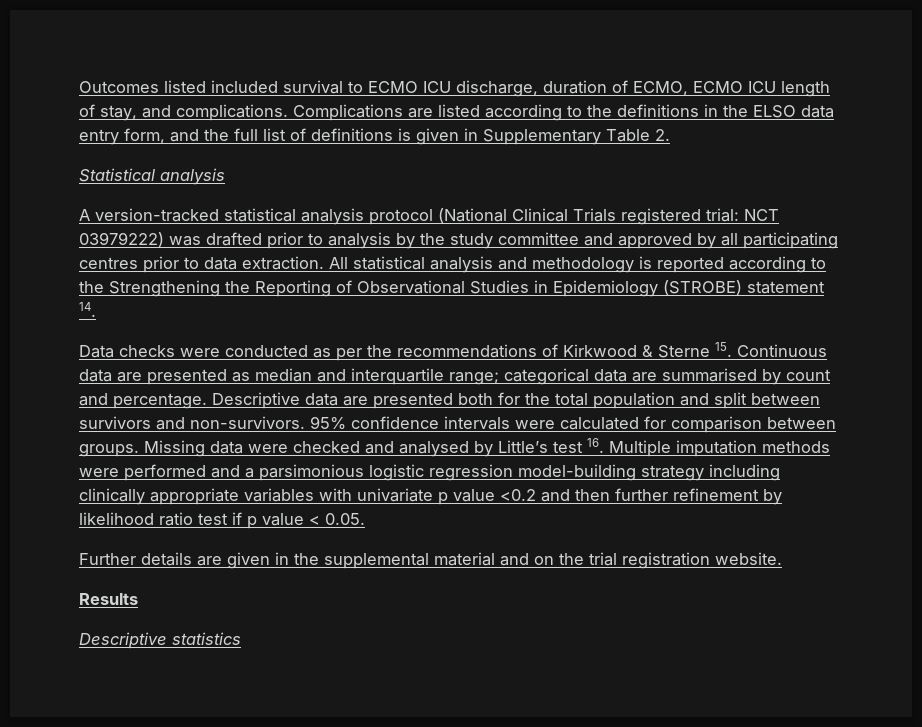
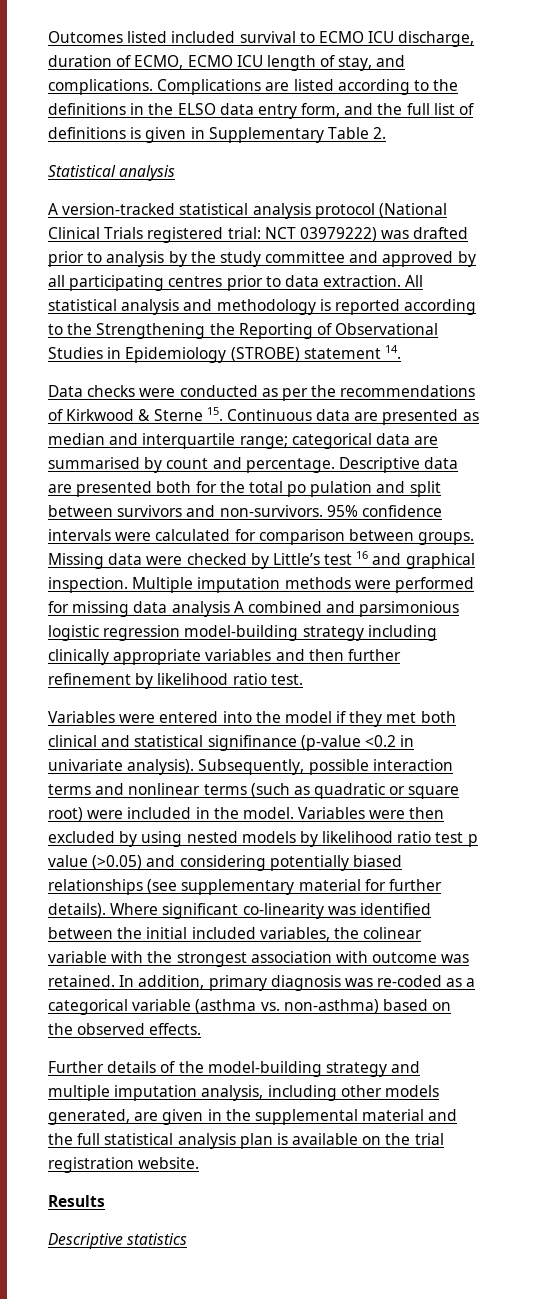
- Descriptive data are presented both for the total population and split between survivors and non-survivors.
+ Descriptive data are presented both for the total po pulation and split between survivors and non-survivors.
- Missing data were checked and analysed by Little’s test 16. Multiple imputation methods were performed and a parsimonious logistic regression model-building strategy including clinically appropriate variables with univariate p value <0.2 and then further refinement by likelihood ratio test if p value < 0.05.
- Further details are given in the supplemental material and on the trial registration website.
+ Missing data were checked by Little’s test 16 and graphical inspection. Multiple imputation methods were performed for missing data analysis A combined and parsimonious logistic regression model-building strategy including clinically appropriate variables and then further refinement by likelihood ratio test.
+ Variables were entered into the model if they met both clinical and statistical signifinance (p-value <0.2 in univariate analysis). Subsequently, possible interaction terms and nonlinear terms (such as quadratic or square root) were included in the model. Variables were then excluded by using nested models by likelihood ratio test p value (>0.05) and considering potentially biased relationships (see supplementary material for further details). Where significant co-linearity was identified between the initial included variables, the colinear variable with the strongest association with outcome was retained. In addition, primary diagnosis was re-coded as a categorical variable (asthma vs. non-asthma) based on the observed effects.
+ Further details of the model-building strategy and multiple imputation analysis, including other models generated, are given in the supplemental material and the full statistical analysis plan is available on the trial registration website.

